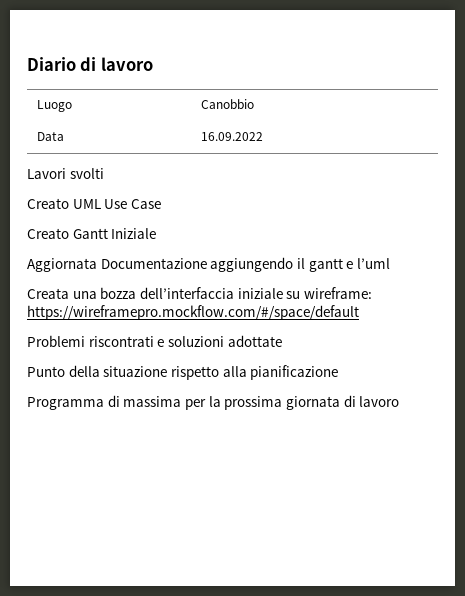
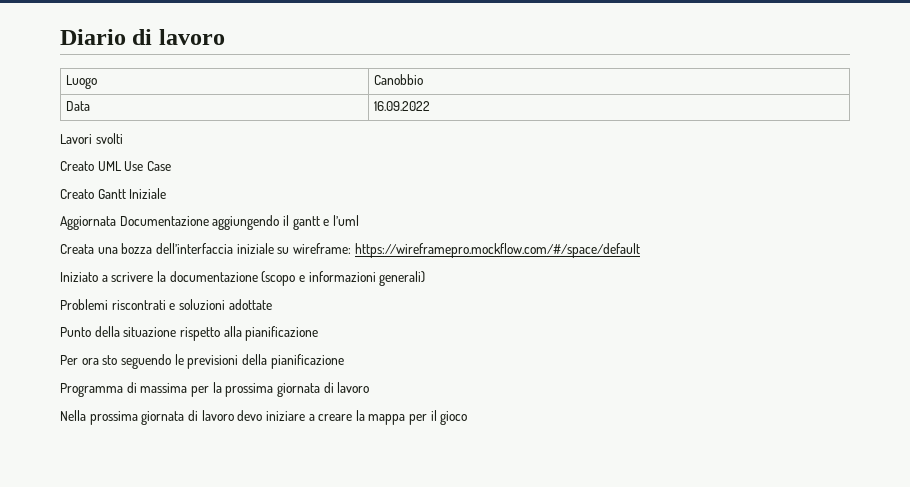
+ Iniziato a scrivere la documentazione (scopo e informazioni generali)
+ Per ora sto seguendo le previsioni della pianificazione
+ Nella prossima giornata di lavoro devo iniziare a creare la mappa per il gioco

